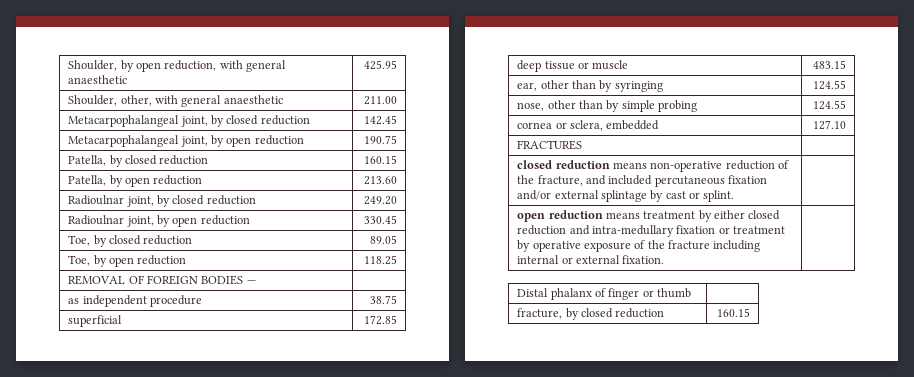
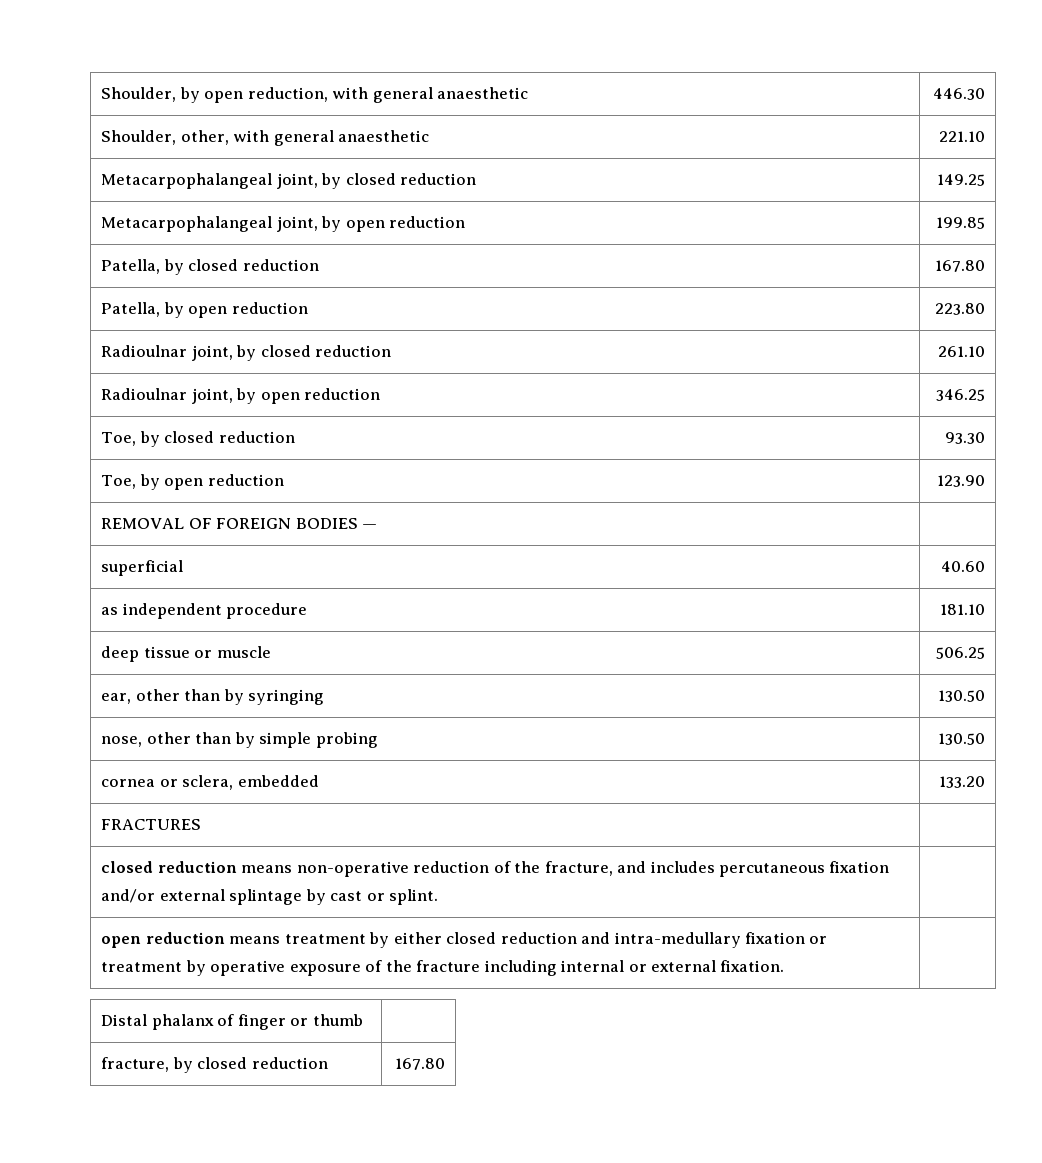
- Shoulder, by open reduction, with general anaesthetic | 425.95
+ Shoulder, by open reduction, with general anaesthetic | 446.30
- Shoulder, other, with general anaesthetic | 211.00
+ Shoulder, other, with general anaesthetic | 221.10
- Metacarpophalangeal joint, by closed reduction | 142.45
+ Metacarpophalangeal joint, by closed reduction | 149.25
- Metacarpophalangeal joint, by open reduction | 190.75
+ Metacarpophalangeal joint, by open reduction | 199.85
- Patella, by closed reduction | 160.15
+ Patella, by closed reduction | 167.80
- Patella, by open reduction | 213.60
+ Patella, by open reduction | 223.80
- Radioulnar joint, by closed reduction | 249.20
+ Radioulnar joint, by closed reduction | 261.10
- Radioulnar joint, by open reduction | 330.45
+ Radioulnar joint, by open reduction | 346.25
- Toe, by closed reduction | 89.05
+ Toe, by closed reduction | 93.30
- Toe, by open reduction | 118.25
+ Toe, by open reduction | 123.90
+ superficial | 40.60
- as independent procedure | 38.75
- superficial | 172.85
+ as independent procedure | 181.10
- deep tissue or muscle | 483.15
+ deep tissue or muscle | 506.25
- ear, other than by syringing | 124.55
+ ear, other than by syringing | 130.50
- nose, other than by simple probing | 124.55
+ nose, other than by simple probing | 130.50
- cornea or sclera, embedded | 127.10
+ cornea or sclera, embedded | 133.20
- closed reduction means non-operative reduction of the fracture, and included percutaneous fixation and/or external splintage by cast or splint. |
+ closed reduction means non-operative reduction of the fracture, and includes percutaneous fixation and/or external splintage by cast or splint. |
- fracture, by closed reduction | 160.15
+ fracture, by closed reduction | 167.80

